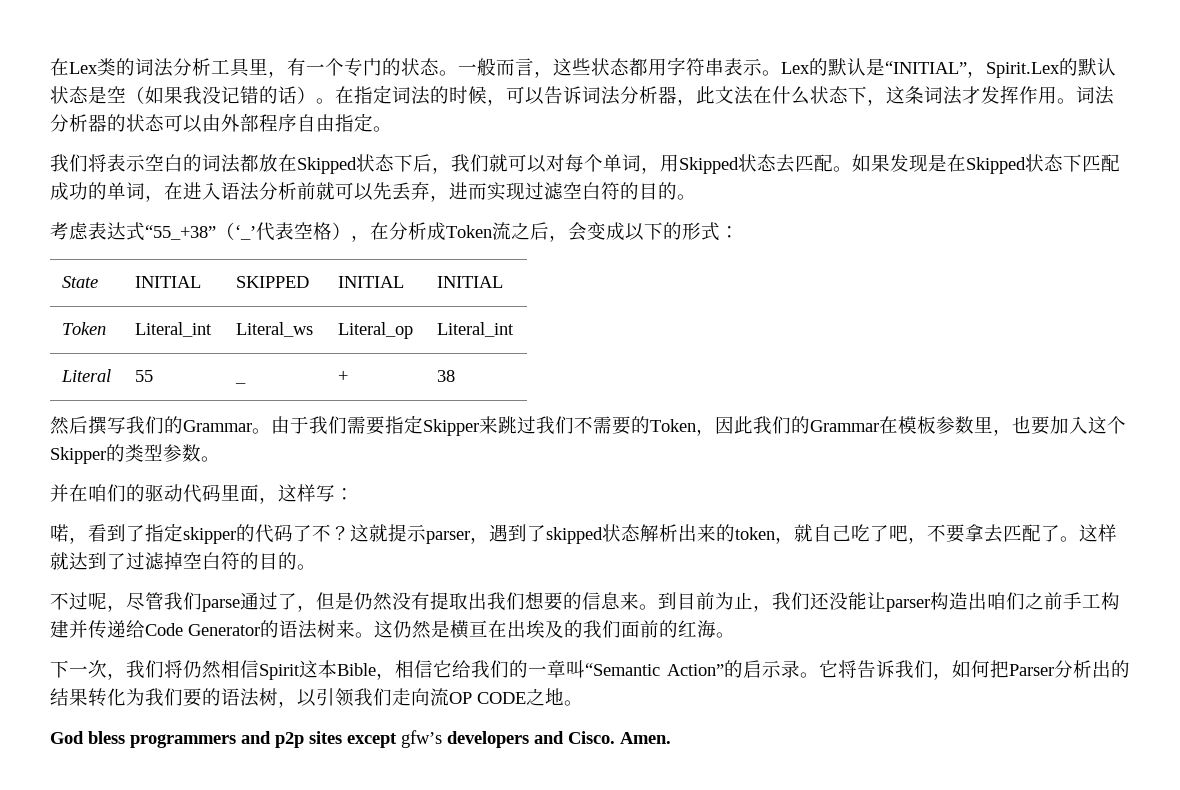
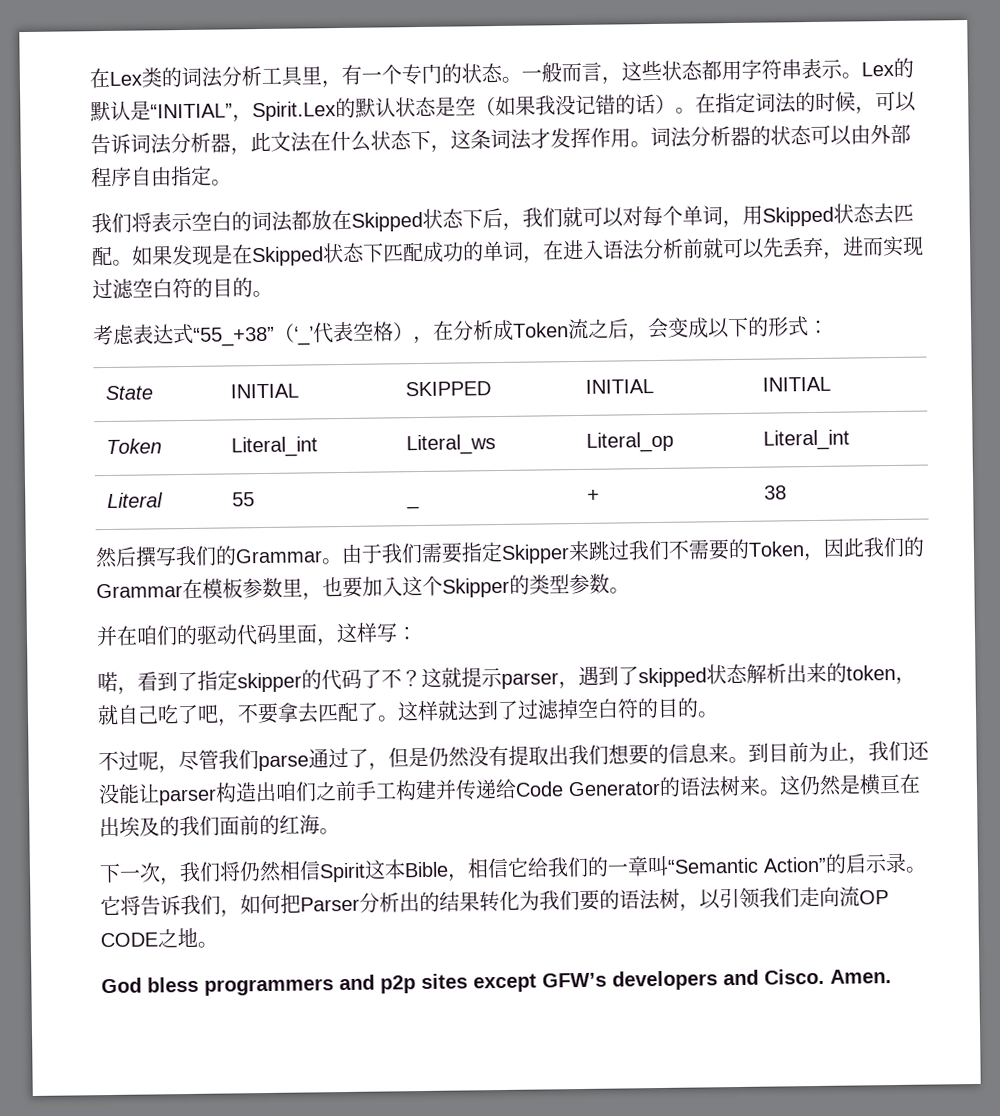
- God bless programmers and p2p sites except gfw’s developers and Cisco.
+ God bless programmers and p2p sites except GFW’s developers and Cisco.

